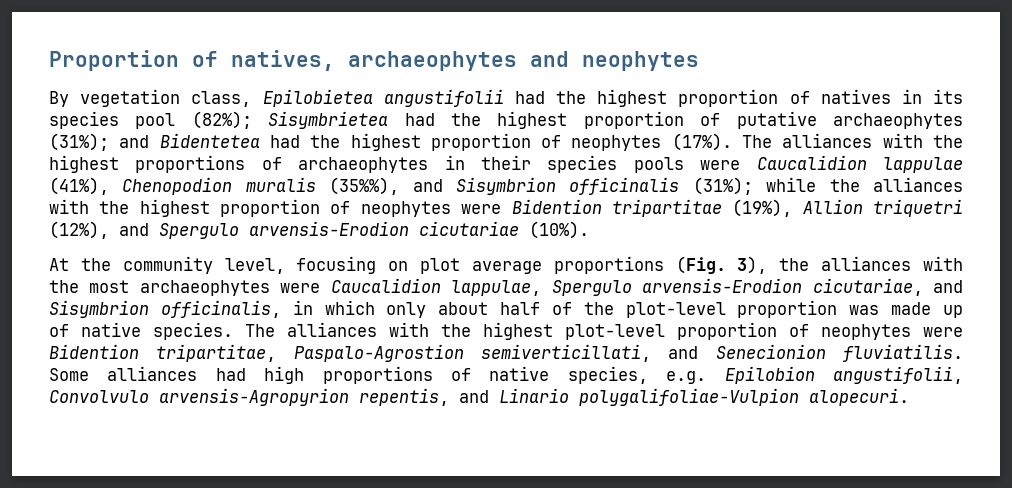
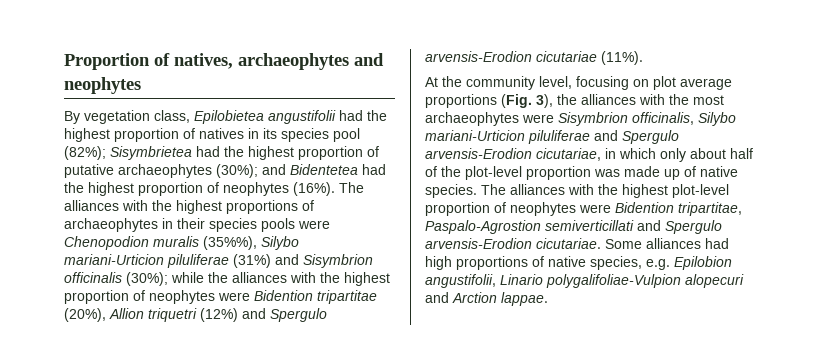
- By vegetation class, Epilobietea angustifolii had the highest proportion of natives in its species pool (82%); Sisymbrietea had the highest proportion of putative archaeophytes (31%); and Bidentetea had the highest proportion of neophytes (17%).
+ By vegetation class, Epilobietea angustifolii had the highest proportion of natives in its species pool (82%); Sisymbrietea had the highest proportion of putative archaeophytes (30%); and Bidentetea had the highest proportion of neophytes (16%).
- The alliances with the highest proportions of archaeophytes in their species pools were Caucalidion lappulae (41%), Chenopodion muralis (35%%), and Sisymbrion officinalis (31%); while the alliances with the highest proportion of neophytes were Bidention tripartitae (19%), Allion triquetri (12%), and Spergulo arvensis-Erodion cicutariae (10%).
+ The alliances with the highest proportions of archaeophytes in their species pools were Chenopodion muralis (35%%), Silybo mariani-Urticion piluliferae (31%) and Sisymbrion officinalis (30%); while the alliances with the highest proportion of neophytes were Bidention tripartitae (20%), Allion triquetri (12%) and Spergulo arvensis-Erodion cicutariae (11%).
- At the community level, focusing on plot average proportions (Fig. 3), the alliances with the most archaeophytes were Caucalidion lappulae, Spergulo arvensis-Erodion cicutariae, and Sisymbrion officinalis, in which only about half of the plot-level proportion was made up of native species.
+ At the community level, focusing on plot average proportions (Fig. 3), the alliances with the most archaeophytes were Sisymbrion officinalis, Silybo mariani-Urticion piluliferae and Spergulo arvensis-Erodion cicutariae, in which only about half of the plot-level proportion was made up of native species.
- The alliances with the highest plot-level proportion of neophytes were Bidention tripartitae, Paspalo-Agrostion semiverticillati, and Senecionion fluviatilis.
+ The alliances with the highest plot-level proportion of neophytes were Bidention tripartitae, Paspalo-Agrostion semiverticillati and Spergulo arvensis-Erodion cicutariae.
- Some alliances had high proportions of native species, e.g. Epilobion angustifolii, Convolvulo arvensis-Agropyrion repentis, and Linario polygalifoliae-Vulpion alopecuri.
+ Some alliances had high proportions of native species, e.g. Epilobion angustifolii, Linario polygalifoliae-Vulpion alopecuri and Arction lappae.

